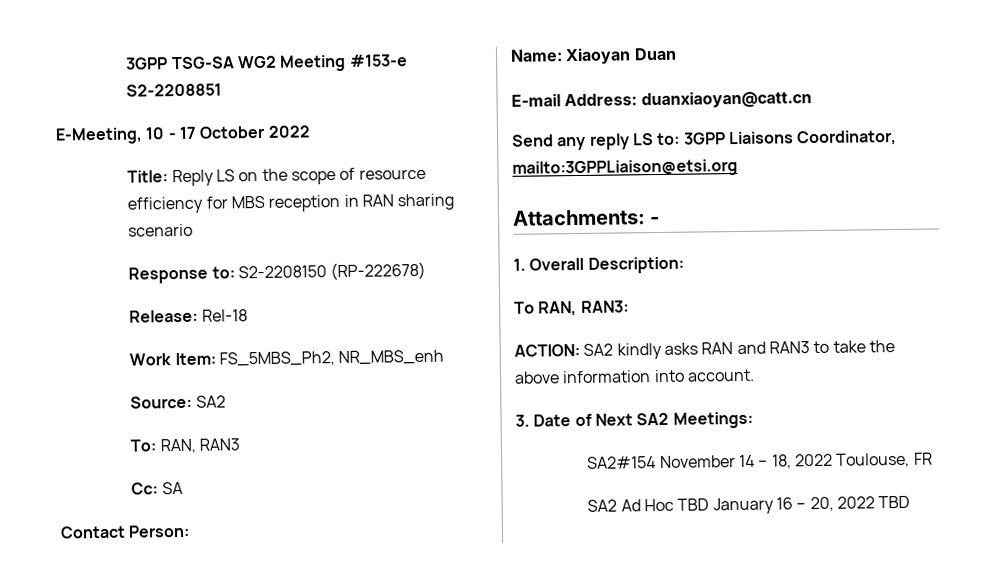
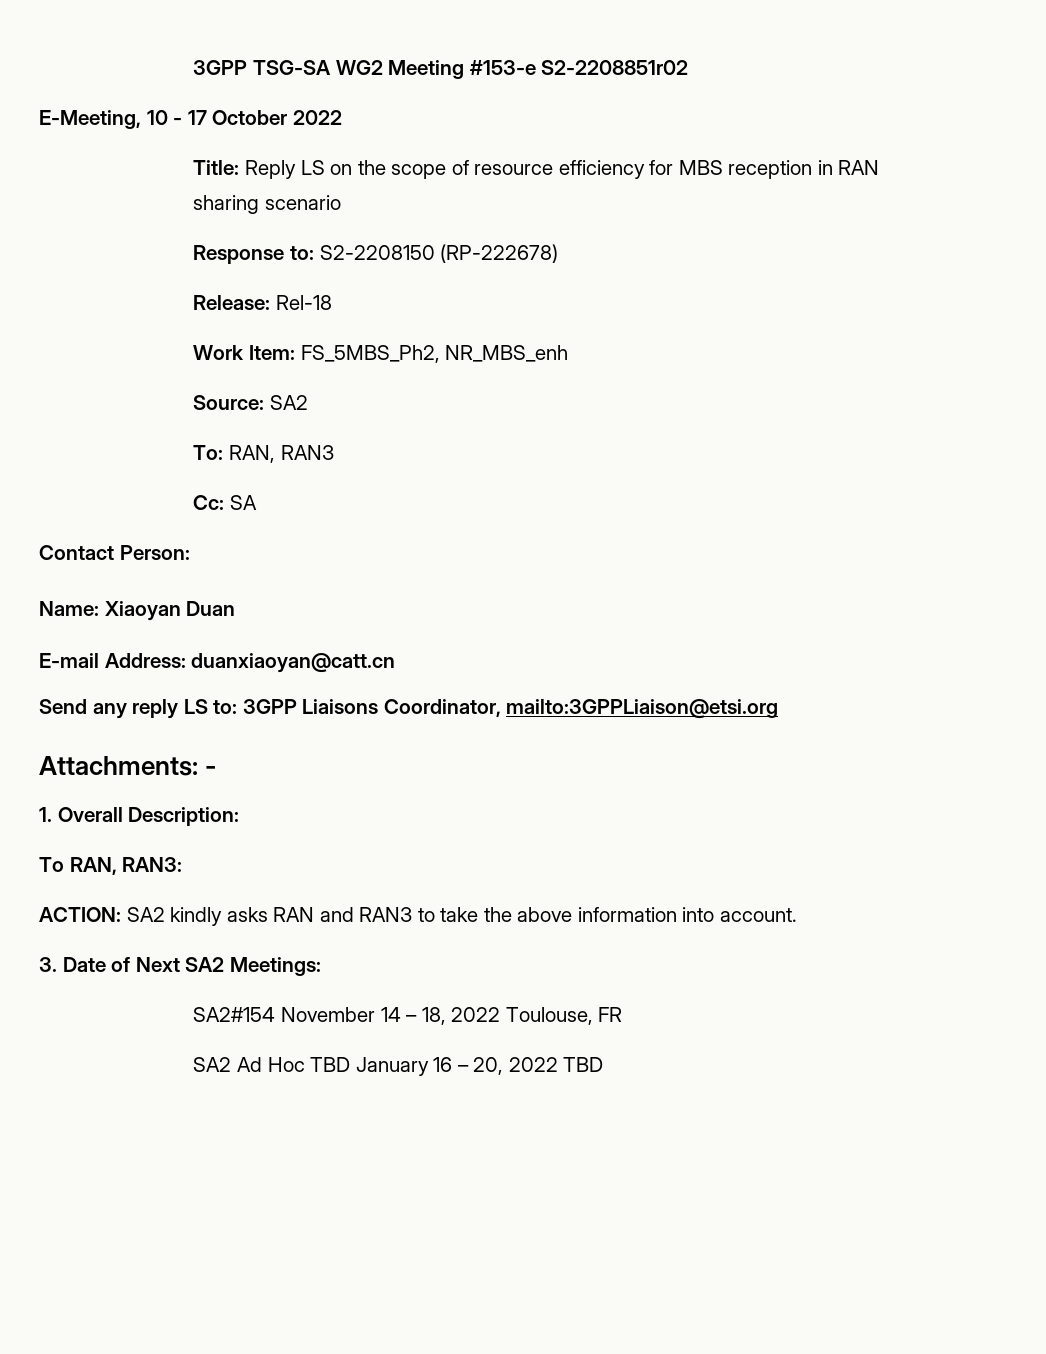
- 3GPP TSG-SA WG2 Meeting #153-e S2-2208851
+ 3GPP TSG-SA WG2 Meeting #153-e S2-2208851r02

